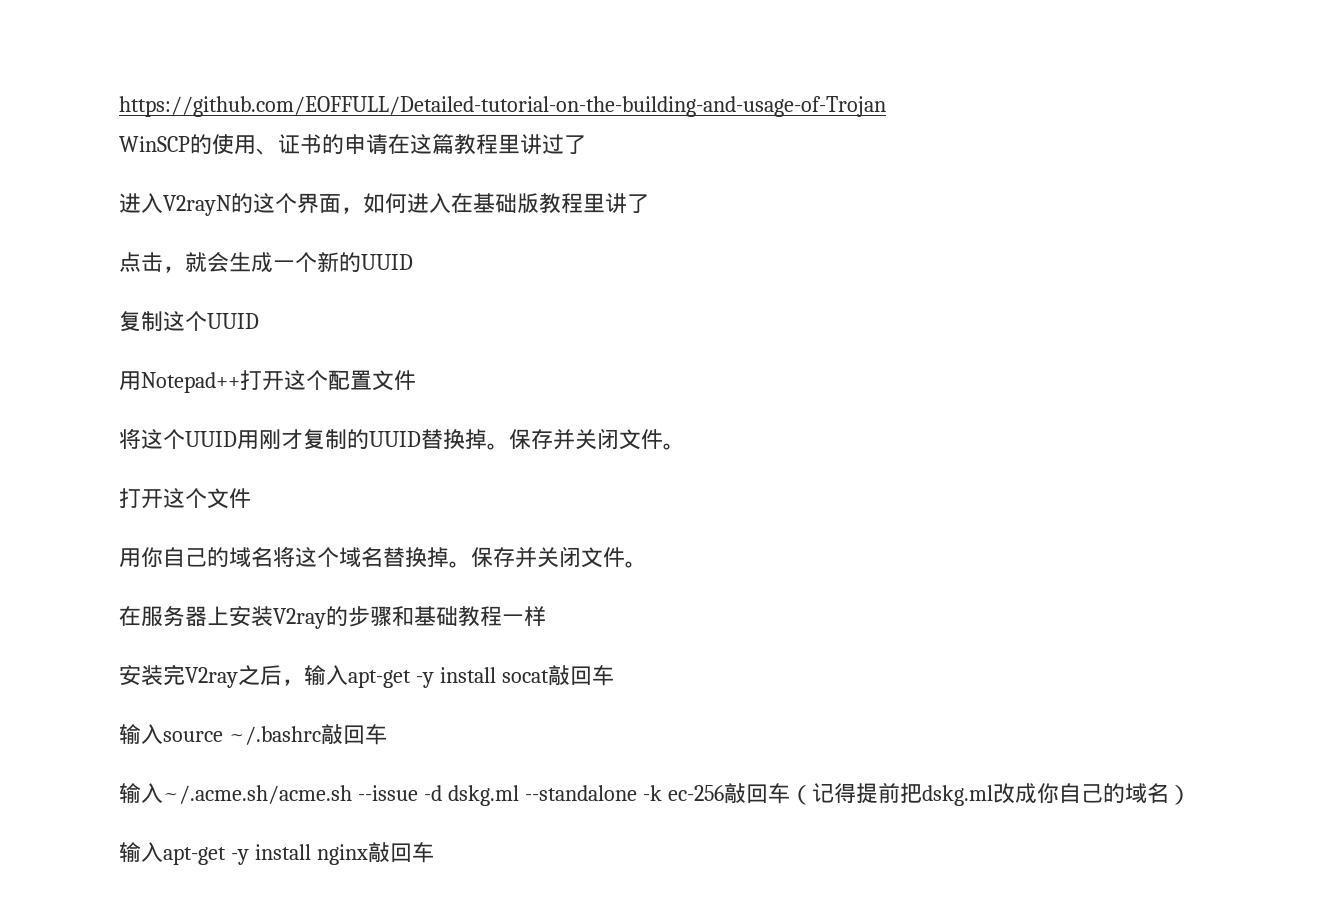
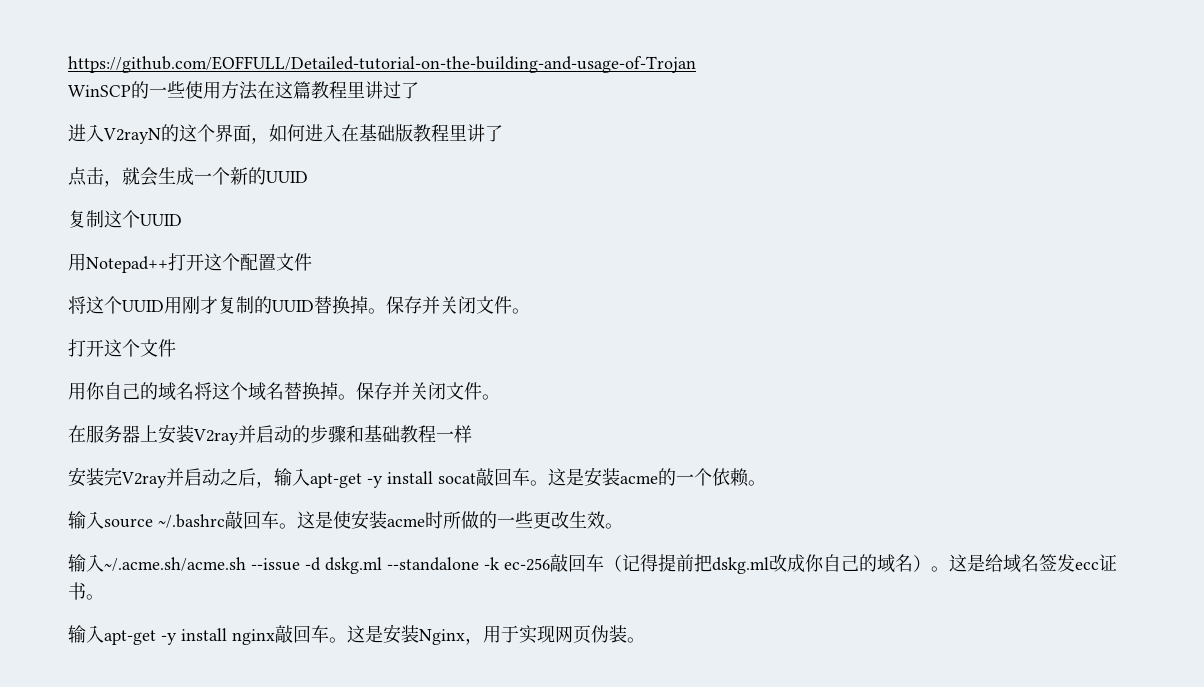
- WinSCP的使用、证书的申请在这篇教程里讲过了
+ WinSCP的一些使用方法在这篇教程里讲过了
- 在服务器上安装V2ray的步骤和基础教程一样
+ 在服务器上安装V2ray并启动的步骤和基础教程一样
- 安装完V2ray之后，输入apt-get -y install socat敲回车
+ 安装完V2ray并启动之后，输入apt-get -y install socat敲回车。这是安装acme的一个依赖。
- 输入source ~/.bashrc敲回车
+ 输入source ~/.bashrc敲回车。这是使安装acme时所做的一些更改生效。
- 输入~/.acme.sh/acme.sh --issue -d dskg.ml --standalone -k ec-256敲回车（记得提前把dskg.ml改成你自己的域名）
+ 输入~/.acme.sh/acme.sh --issue -d dskg.ml --standalone -k ec-256敲回车（记得提前把dskg.ml改成你自己的域名）。这是给域名签发ecc证书。
- 输入apt-get -y install nginx敲回车
+ 输入apt-get -y install nginx敲回车。这是安装Nginx，用于实现网页伪装。

